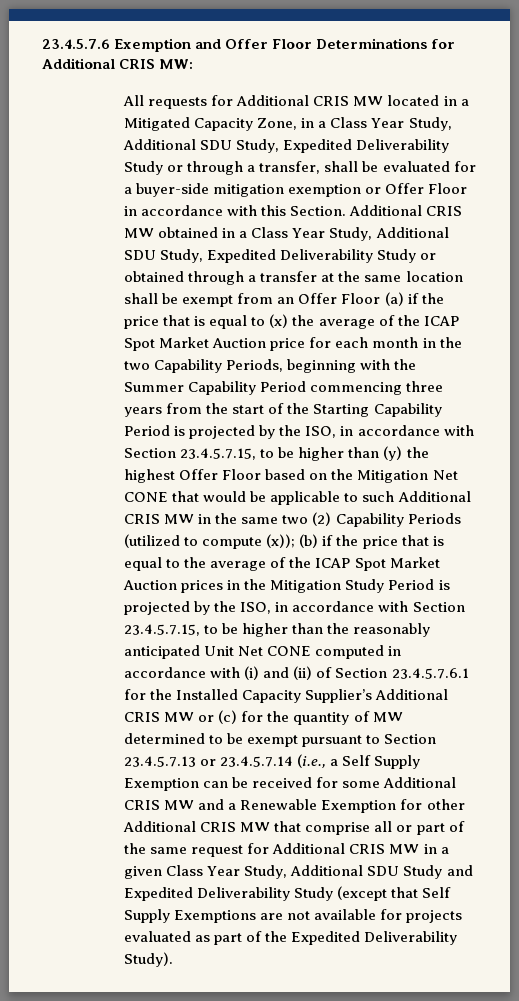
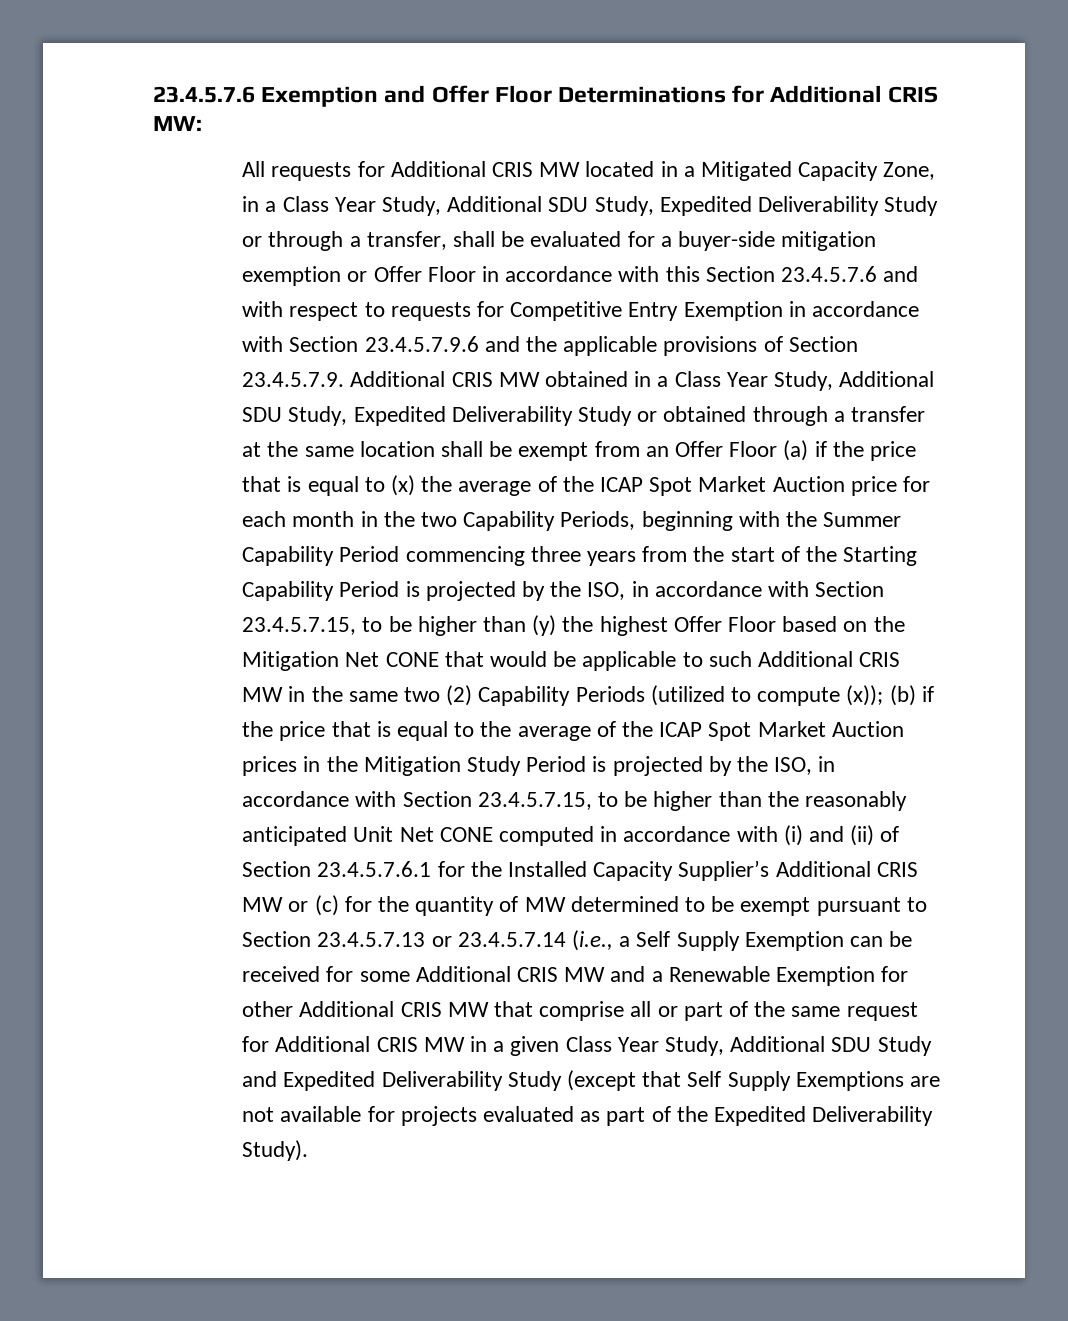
- All requests for Additional CRIS MW located in a Mitigated Capacity Zone, in a Class Year Study, Additional SDU Study, Expedited Deliverability Study or through a transfer, shall be evaluated for a buyer-side mitigation exemption or Offer Floor in accordance with this Section. Additional CRIS MW obtained in a Class Year Study, Additional SDU Study, Expedited Deliverability Study or obtained through a transfer at the same location shall be exempt from an Offer Floor (a) if the price that is equal to (x) the average of the ICAP Spot Market Auction price for each month in the two Capability Periods, beginning with the Summer Capability Period commencing three years from the start of the Starting Capability Period is projected by the ISO, in accordance with Section 23.4.5.7.15, to be higher than (y) the highest Offer Floor based on the Mitigation Net CONE that would be applicable to such Additional CRIS MW in the same two (2) Capability Periods (utilized to compute (x));
+ All requests for Additional CRIS MW located in a Mitigated Capacity Zone, in a Class Year Study, Additional SDU Study, Expedited Deliverability Study or through a transfer, shall be evaluated for a buyer-side mitigation exemption or Offer Floor in accordance with this Section 23.4.5.7.6 and with respect to requests for Competitive Entry Exemption in accordance with Section 23.4.5.7.9.6 and the applicable provisions of Section 23.4.5.7.9. Additional CRIS MW obtained in a Class Year Study, Additional SDU Study, Expedited Deliverability Study or obtained through a transfer at the same location shall be exempt from an Offer Floor (a) if the price that is equal to (x) the average of the ICAP Spot Market Auction price for each month in the two Capability Periods, beginning with the Summer Capability Period commencing three years from the start of the Starting Capability Period is projected by the ISO, in accordance with Section 23.4.5.7.15, to be higher than (y) the highest Offer Floor based on the Mitigation Net CONE that would be applicable to such Additional CRIS MW in the same two (2) Capability Periods (utilized to compute (x));

